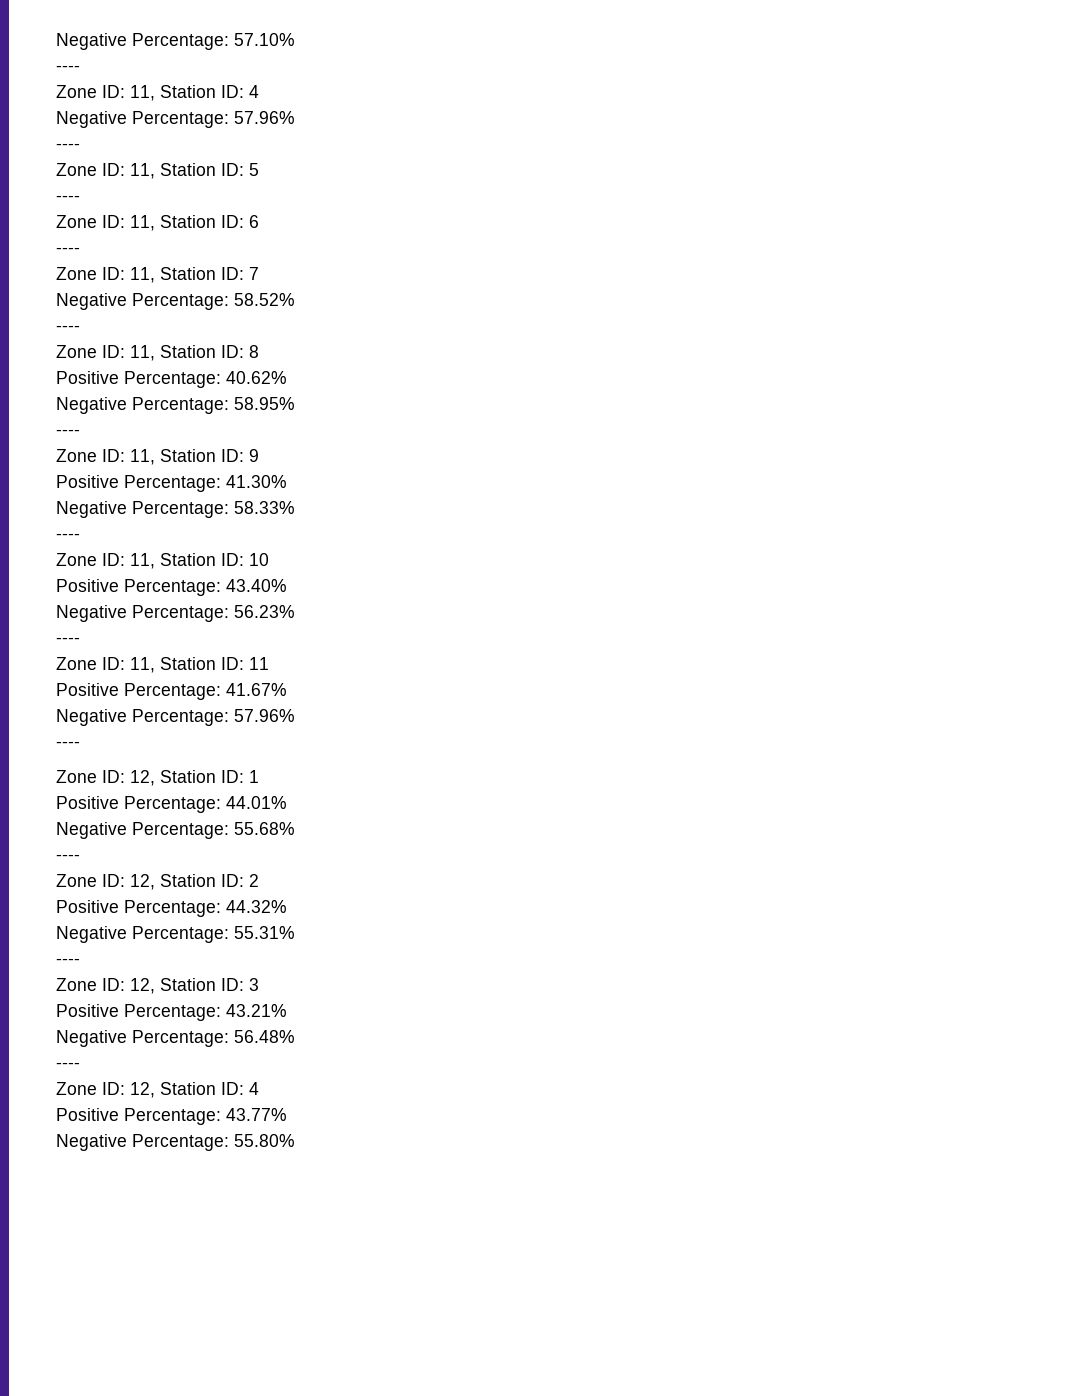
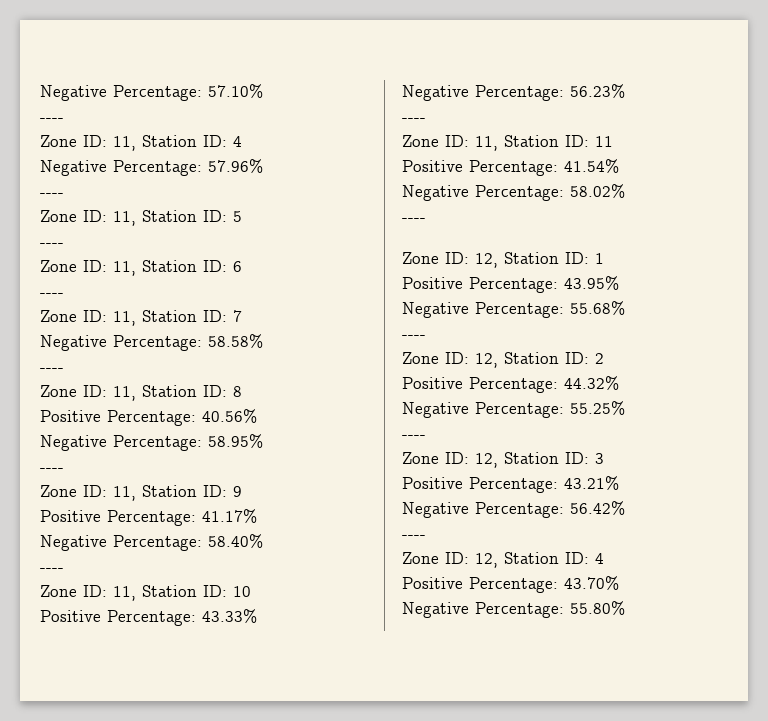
- Negative Percentage: 58.52%
+ Negative Percentage: 58.58%
- Positive Percentage: 40.62%
+ Positive Percentage: 40.56%
- Positive Percentage: 41.30%
- Negative Percentage: 58.33%
+ Positive Percentage: 41.17%
+ Negative Percentage: 58.40%
- Positive Percentage: 43.40%
+ Positive Percentage: 43.33%
- Positive Percentage: 41.67%
- Negative Percentage: 57.96%
+ Positive Percentage: 41.54%
+ Negative Percentage: 58.02%
- Positive Percentage: 44.01%
+ Positive Percentage: 43.95%
- Negative Percentage: 55.31%
+ Negative Percentage: 55.25%
- Negative Percentage: 56.48%
+ Negative Percentage: 56.42%
- Positive Percentage: 43.77%
+ Positive Percentage: 43.70%

